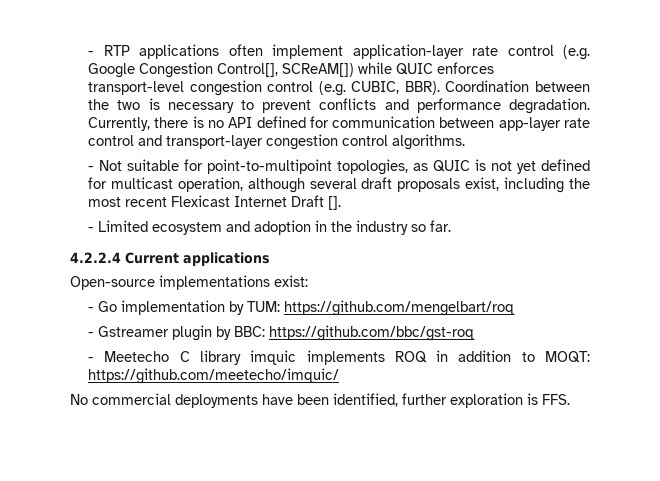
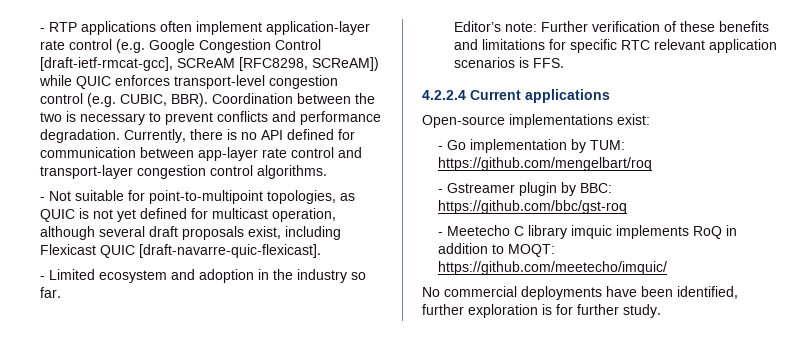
- - RTP applications often implement application-layer rate control (e.g. Google Congestion Control[], SCReAM[]) while QUIC enforces transport-level congestion control (e.g. CUBIC, BBR).
+ - RTP applications often implement application-layer rate control (e.g. Google Congestion Control [draft-ietf-rmcat-gcc], SCReAM [RFC8298, SCReAM]) while QUIC enforces transport-level congestion control (e.g. CUBIC, BBR).
- - Not suitable for point-to-multipoint topologies, as QUIC is not yet defined for multicast operation, although several draft proposals exist, including the most recent Flexicast Internet Draft [].
+ - Not suitable for point-to-multipoint topologies, as QUIC is not yet defined for multicast operation, although several draft proposals exist, including Flexicast QUIC [draft-navarre-quic-flexicast].
+ Editor’s note: Further verification of these benefits and limitations for specific RTC relevant application scenarios is FFS.
- - Meetecho C library imquic implements ROQ in addition to MOQT: https://github.com/meetecho/imquic/
+ - Meetecho C library imquic implements RoQ in addition to MOQT: https://github.com/meetecho/imquic/
- No commercial deployments have been identified, further exploration is FFS.
+ No commercial deployments have been identified, further exploration is for further study.

